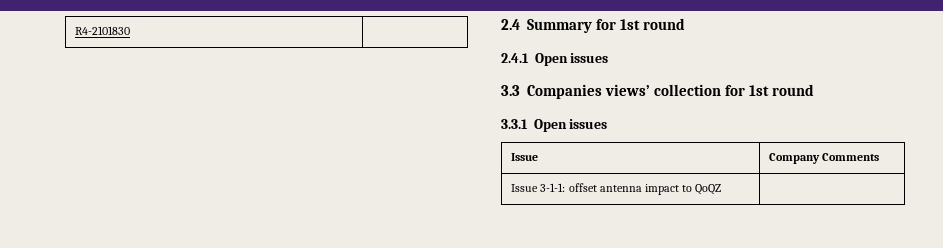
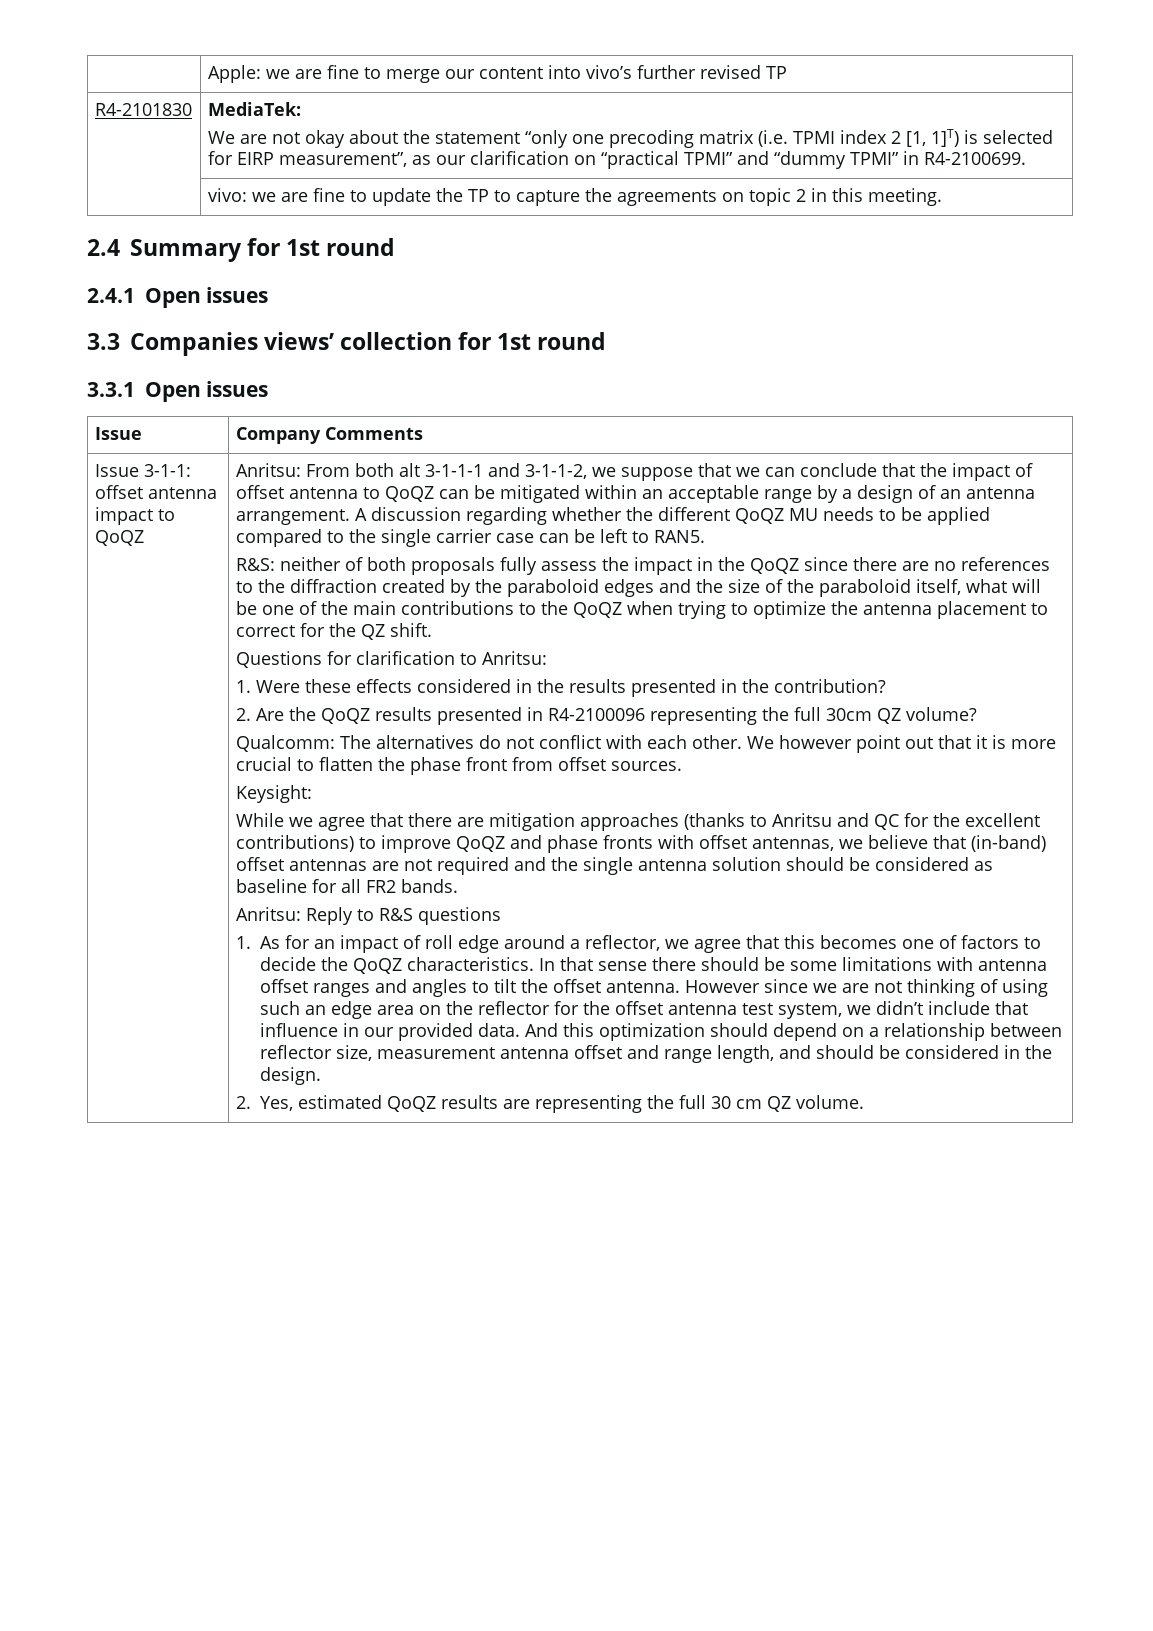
- R4-2101830 |
+ | Apple: we are fine to merge our content into vivo’s further revised TP
+ R4-2101830 | MediaTek:
+ We are not okay about the statement “only one precoding matrix (i.e. TPMI index 2 [1, 1]T) is selected for EIRP measurement”, as our clarification on “practical TPMI” and “dummy TPMI” in R4-2100699.
+ | vivo: we are fine to update the TP to capture the agreements on topic 2 in this meeting.
+ Anritsu: From both alt 3-1-1-1 and 3-1-1-2, we suppose that we can conclude that the impact of offset antenna to QoQZ can be mitigated within an acceptable range by a design of an antenna arrangement. A discussion regarding whether the different QoQZ MU needs to be applied compared to the single carrier case can be left to RAN5.
+ R&S: neither of both proposals fully assess the impact in the QoQZ since there are no references to the diffraction created by the paraboloid edges and the size of the paraboloid itself, what will be one of the main contributions to the QoQZ when trying to optimize the antenna placement to correct for the QZ shift.
+ Questions for clarification to Anritsu:
+ 1. Were these effects considered in the results presented in the contribution?
+ 2. Are the QoQZ results presented in R4-2100096 representing the full 30cm QZ volume?
+ Qualcomm: The alternatives do not conflict with each other. We however point out that it is more crucial to flatten the phase front from offset sources.
+ Keysight:
+ While we agree that there are mitigation approaches (thanks to Anritsu and QC for the excellent contributions) to improve QoQZ and phase fronts with offset antennas, we believe that (in-band) offset antennas are not required and the single antenna solution should be considered as baseline for all FR2 bands.
+ Anritsu: Reply to R&S questions
+ 1. As for an impact of roll edge around a reflector, we agree that this becomes one of factors to decide the QoQZ characteristics. In that sense there should be some limitations with antenna offset ranges and angles to tilt the offset antenna. However since we are not thinking of using such an edge area on the reflector for the offset antenna test system, we didn’t include that influence in our provided data. And this optimization should depend on a relationship between reflector size, measurement antenna offset and range length, and should be considered in the design.
+ 2. Yes, estimated QoQZ results are representing the full 30 cm QZ volume.

